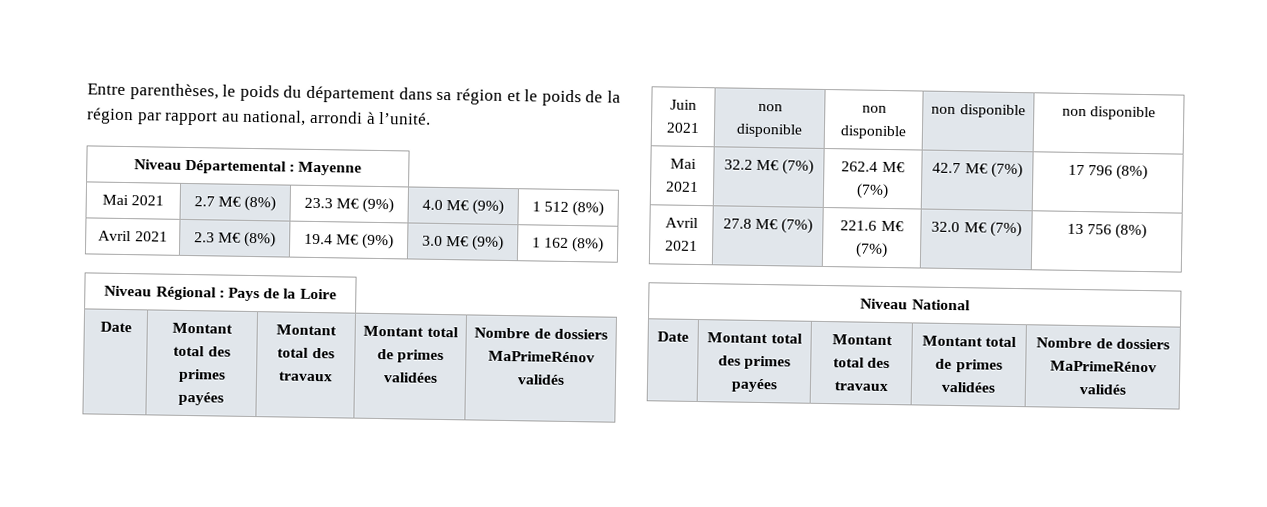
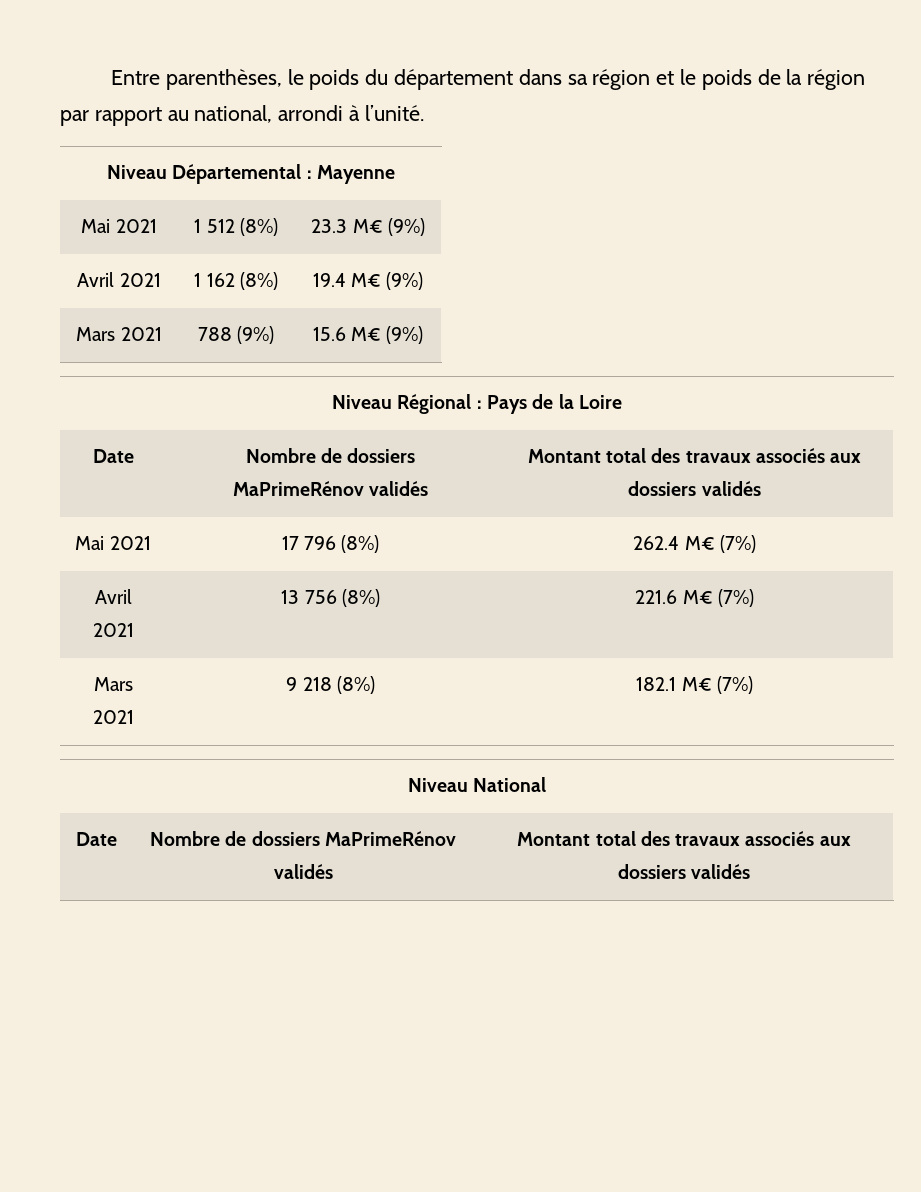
- Mai 2021 | 2.7 M€ (8%) | 23.3 M€ (9%) | 4.0 M€ (9%) | 1 512 (8%)
- Avril 2021 | 2.3 M€ (8%) | 19.4 M€ (9%) | 3.0 M€ (9%) | 1 162 (8%)
+ Mai 2021 | 1 512 (8%) | 23.3 M€ (9%)
+ Avril 2021 | 1 162 (8%) | 19.4 M€ (9%)
+ Mars 2021 | 788 (9%) | 15.6 M€ (9%)
  Niveau Régional : Pays de la Loire
- Date | Montant total des primes payées | Montant total des travaux | Montant total de primes validées | Nombre de dossiers MaPrimeRénov validés
- Juin 2021 | non disponible | non disponible | non disponible | non disponible
- Mai 2021 | 32.2 M€ (7%) | 262.4 M€ (7%) | 42.7 M€ (7%) | 17 796 (8%)
- Avril 2021 | 27.8 M€ (7%) | 221.6 M€ (7%) | 32.0 M€ (7%) | 13 756 (8%)
+ Date | Nombre de dossiers MaPrimeRénov validés | Montant total des travaux associés aux dossiers validés
+ Mai 2021 | 17 796 (8%) | 262.4 M€ (7%)
+ Avril 2021 | 13 756 (8%) | 221.6 M€ (7%)
+ Mars 2021 | 9 218 (8%) | 182.1 M€ (7%)
  Niveau National
- Date | Montant total des primes payées | Montant total des travaux | Montant total de primes validées | Nombre de dossiers MaPrimeRénov validés
+ Date | Nombre de dossiers MaPrimeRénov validés | Montant total des travaux associés aux dossiers validés

